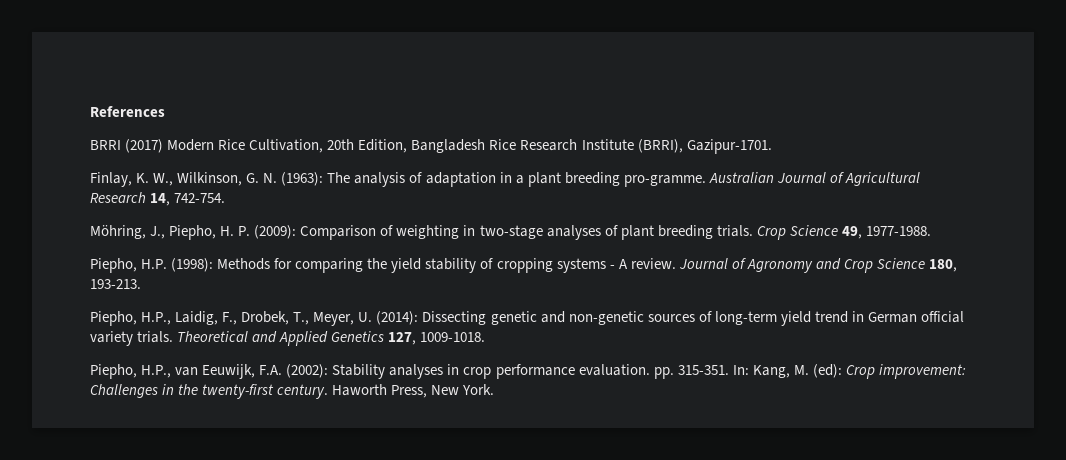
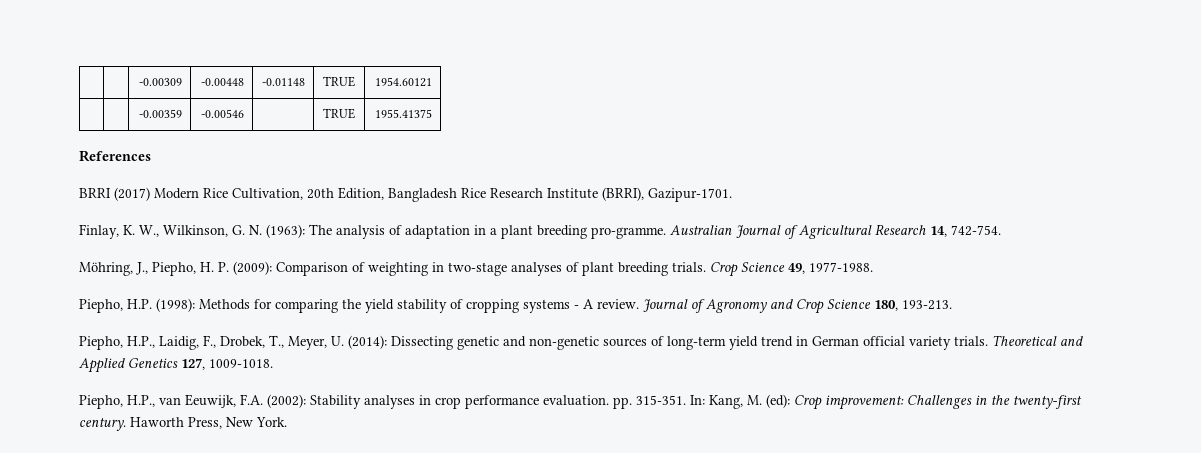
+ | | -0.00309 | -0.00448 | -0.01148 | TRUE | 1954.60121
+ | | -0.00359 | -0.00546 | | TRUE | 1955.41375

